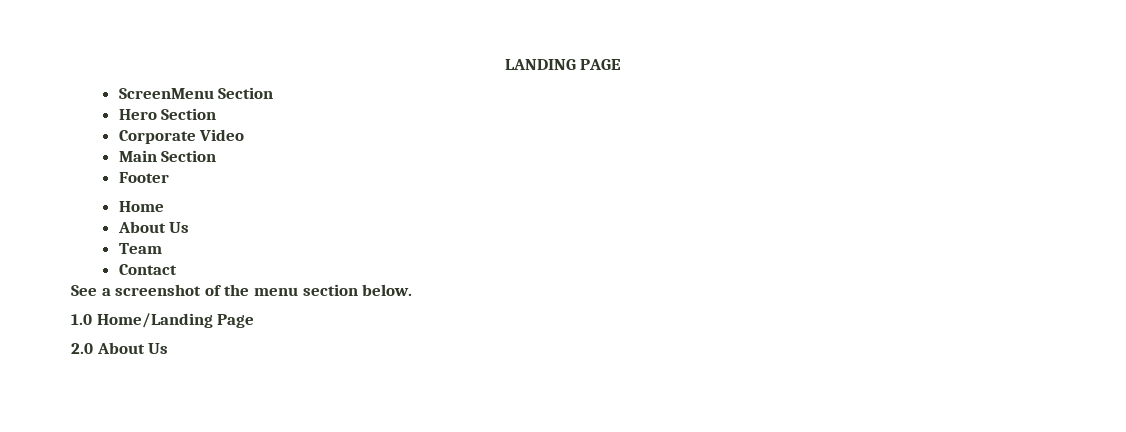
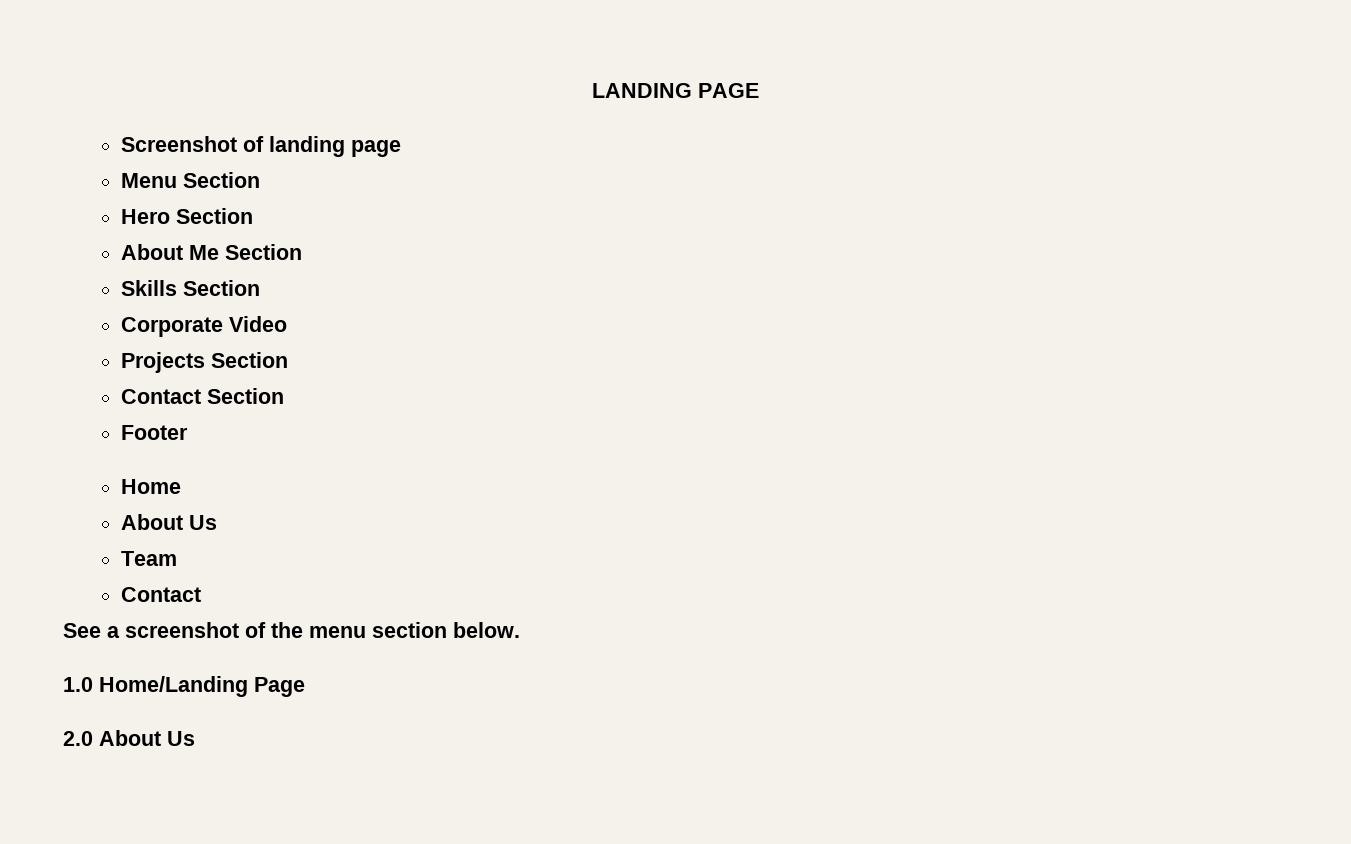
- ScreenMenu Section
+ Screenshot of landing page
+ Menu Section
  Hero Section
+ About Me Section
+ Skills Section
- Main Section
+ Projects Section
+ Contact Section

